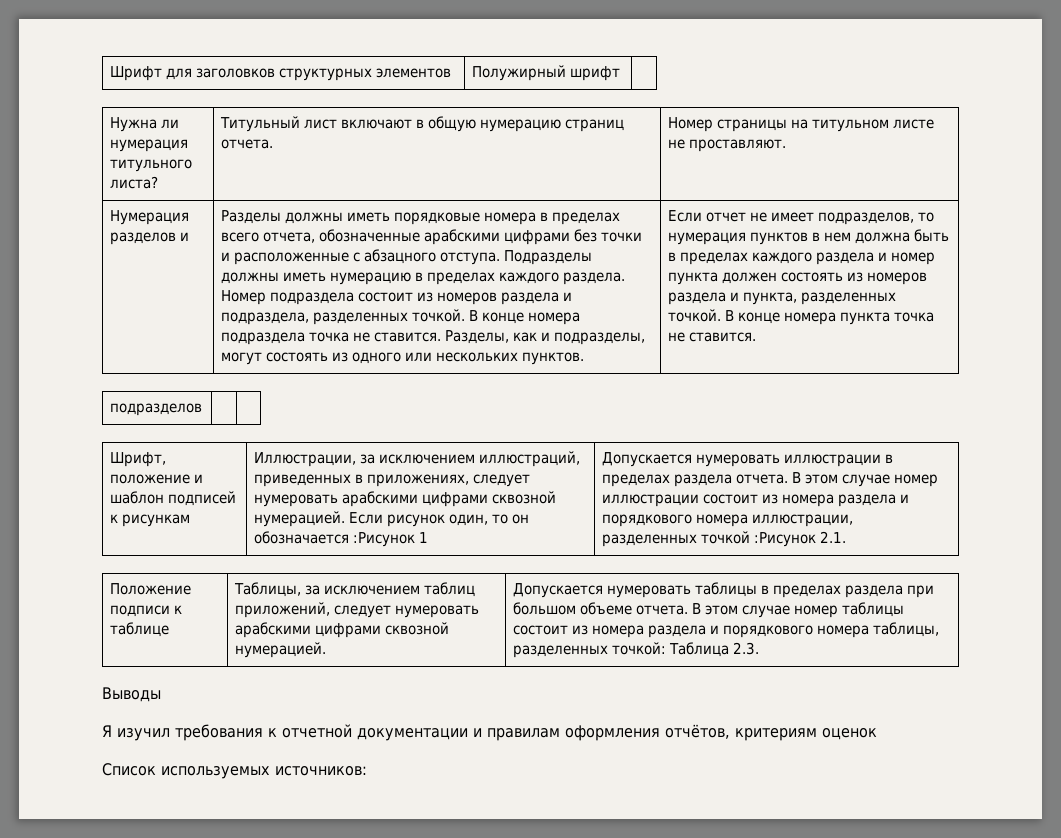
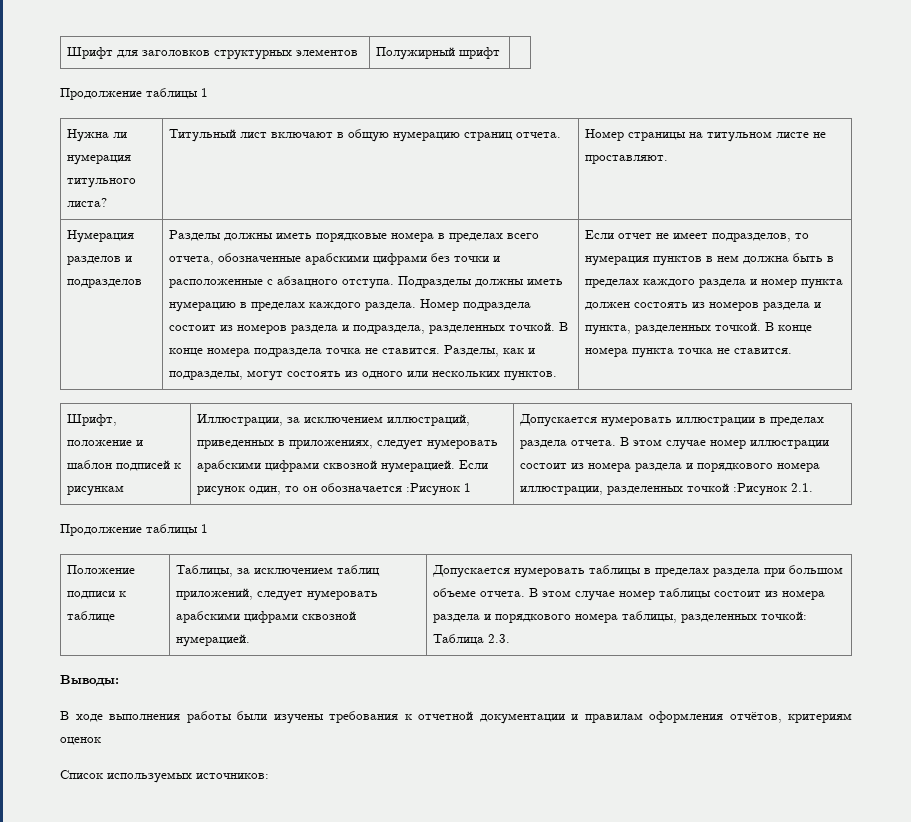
  Шрифт для заголовков структурных элементов | Полужирный шрифт |
+ Продолжение таблицы 1
- Нумерация разделов и
+ Нумерация разделов и подразделов
- подразделов | |
  В этом случае номер иллюстрации состоит из номера раздела и порядкового номера иллюстрации, разделенных точкой :Рисунок 2.1.
+ Продолжение таблицы 1
- Выводы
- Я изучил требования к отчетной документации и правилам оформления отчётов, критериям оценок
+ Выводы:
+ В ходе выполнения работы были изучены требования к отчетной документации и правилам оформления отчётов, критериям оценок

